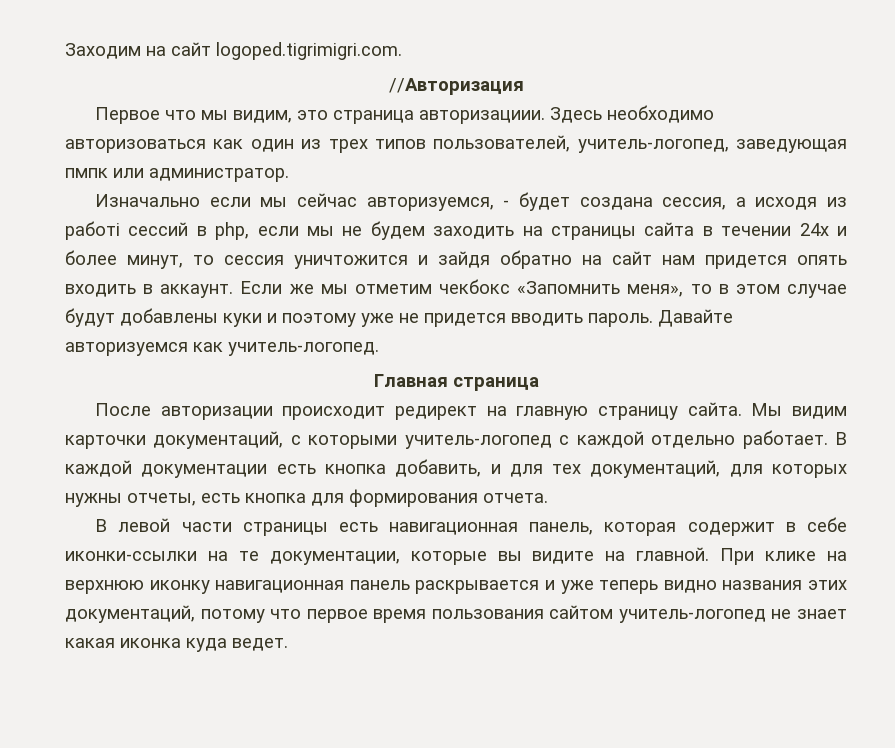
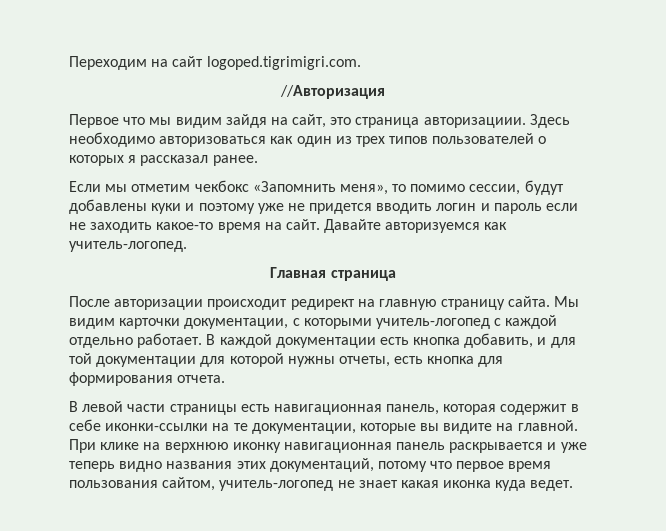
- Заходим на сайт logoped.tigrimigri.com.
+ Переходим на сайт logoped.tigrimigri.com.
- Первое что мы видим, это страница авторизациии.
+ Первое что мы видим зайдя на сайт, это страница авторизациии.
- Здесь необходимо авторизоваться как один из трех типов пользователей, учитель-логопед, заведующая пмпк или администратор.
- Изначально если мы сейчас авторизуемся, - будет создана сессия, а исходя из работі сессий в php, если мы не будем заходить на страницы сайта в течении 24х и более минут, то сессия уничтожится и зайдя обратно на сайт нам придется опять входить в аккаунт. Если же мы отметим чекбокс «Запомнить меня», то в этом случае будут добавлены куки и поэтому уже не придется вводить пароль.
+ Здесь необходимо авторизоваться как один из трех типов пользователей о которых я рассказал ранее.
+ Если мы отметим чекбокс «Запомнить меня», то помимо сессии, будут добавлены куки и поэтому уже не придется вводить логин и пароль если не заходить какое-то время на сайт.
- Мы видим карточки документаций, с которыми учитель-логопед с каждой отдельно работает.
+ Мы видим карточки документации, с которыми учитель-логопед с каждой отдельно работает.
- В каждой документации есть кнопка добавить, и для тех документаций, для которых нужны отчеты, есть кнопка для формирования отчета.
+ В каждой документации есть кнопка добавить, и для той документации для которой нужны отчеты, есть кнопка для формирования отчета.
- При клике на верхнюю иконку навигационная панель раскрывается и уже теперь видно названия этих документаций, потому что первое время пользования сайтом учитель-логопед не знает какая иконка куда ведет.
+ При клике на верхнюю иконку навигационная панель раскрывается и уже теперь видно названия этих документаций, потому что первое время пользования сайтом, учитель-логопед не знает какая иконка куда ведет.

